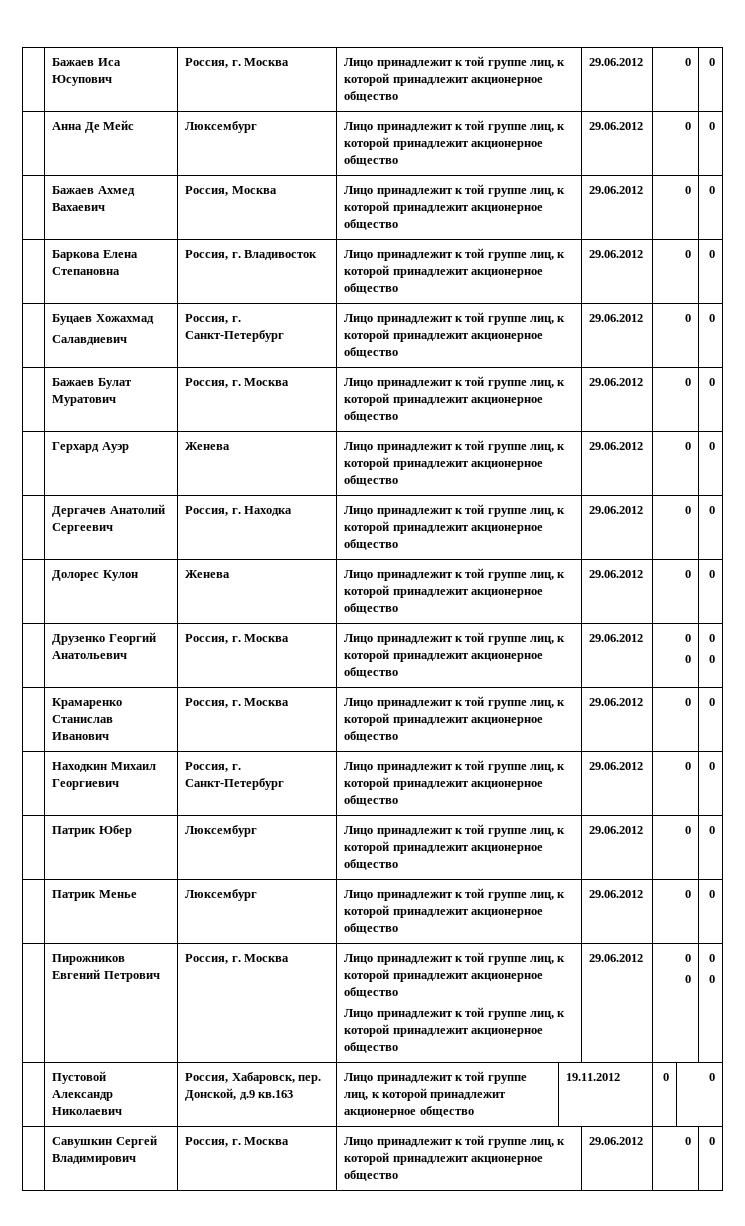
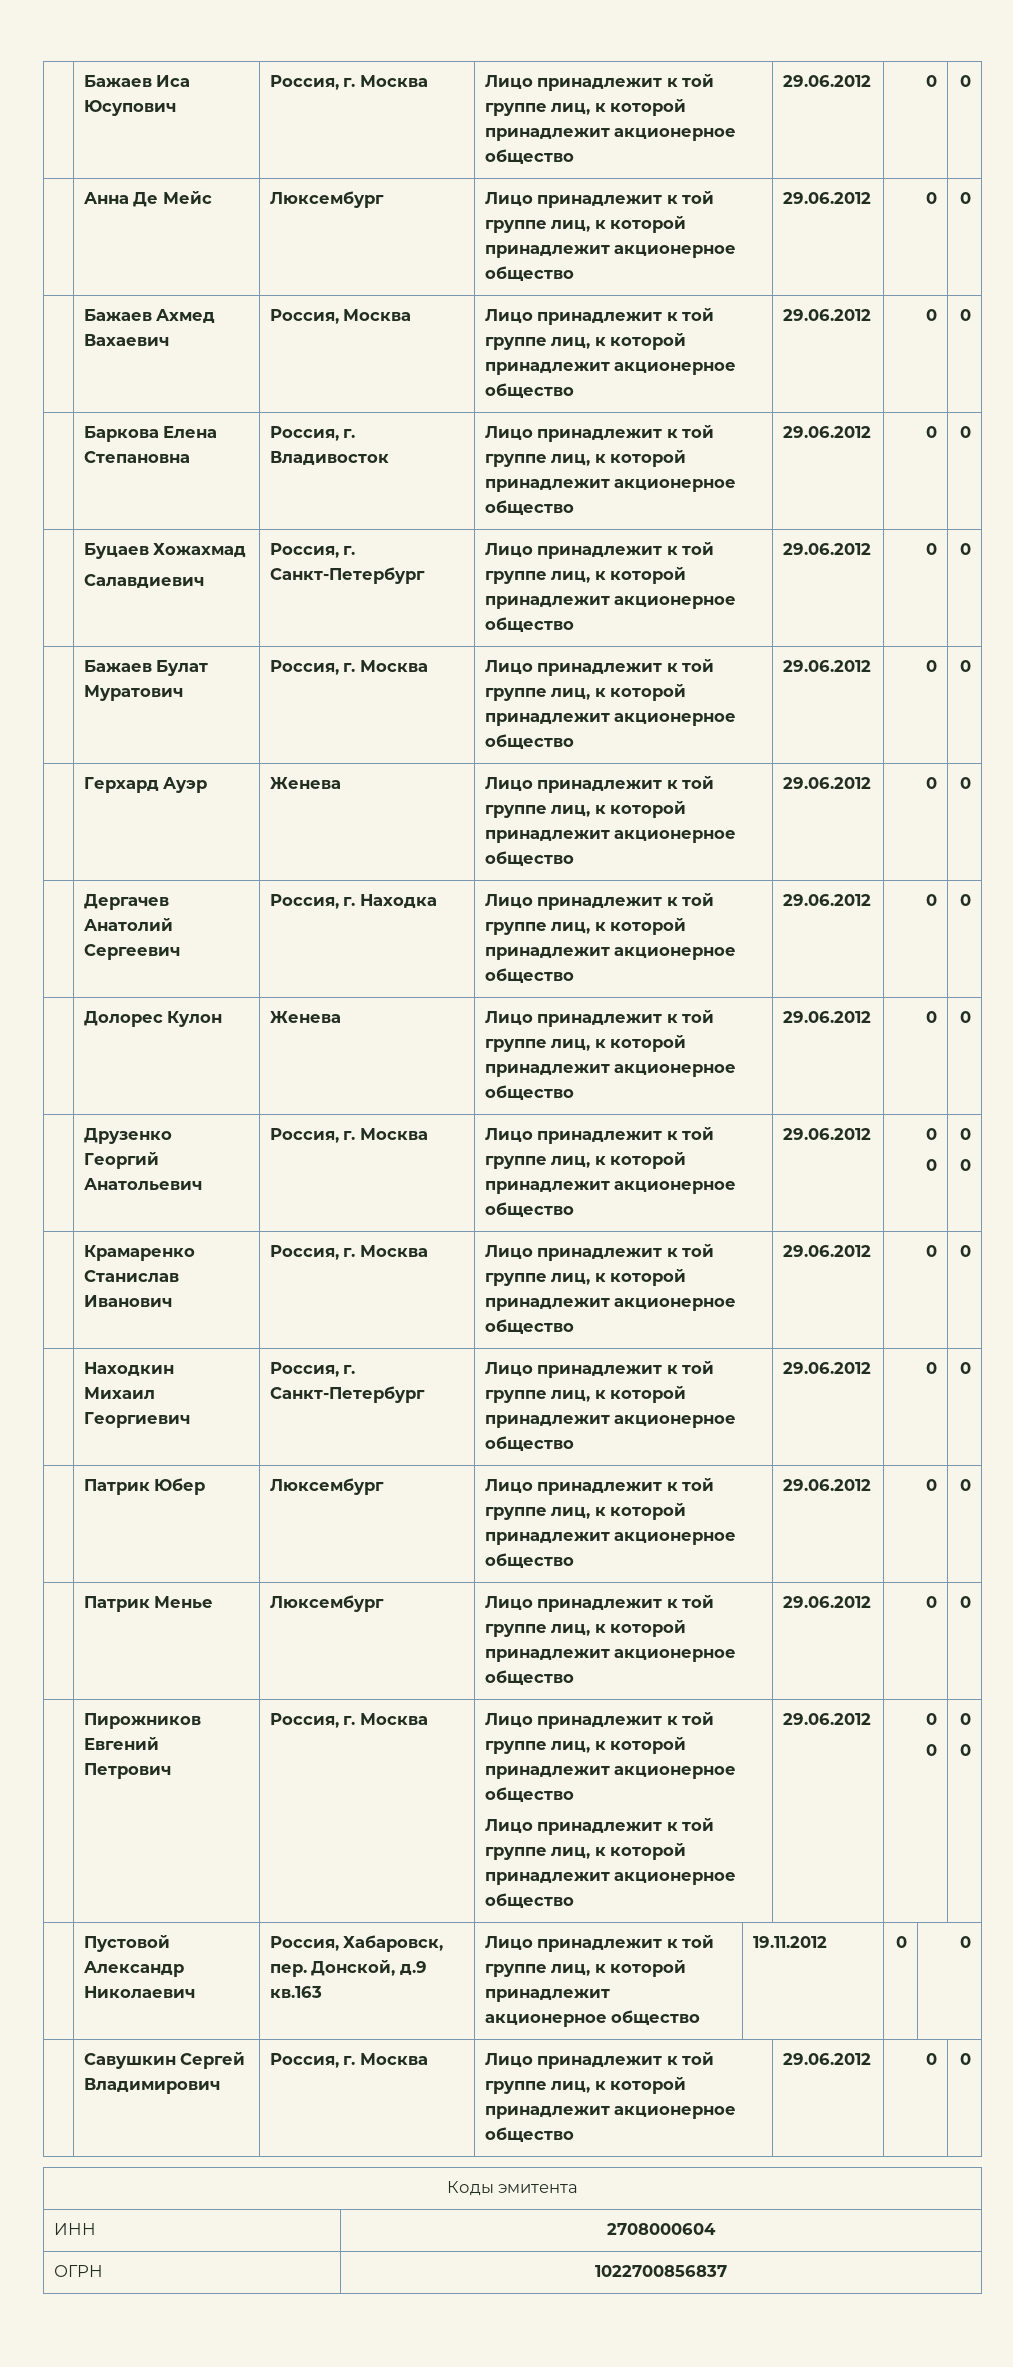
+ Коды эмитента
+ ИНН | 2708000604
+ ОГРН | 1022700856837

